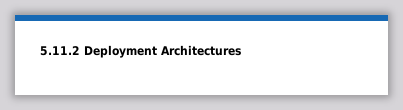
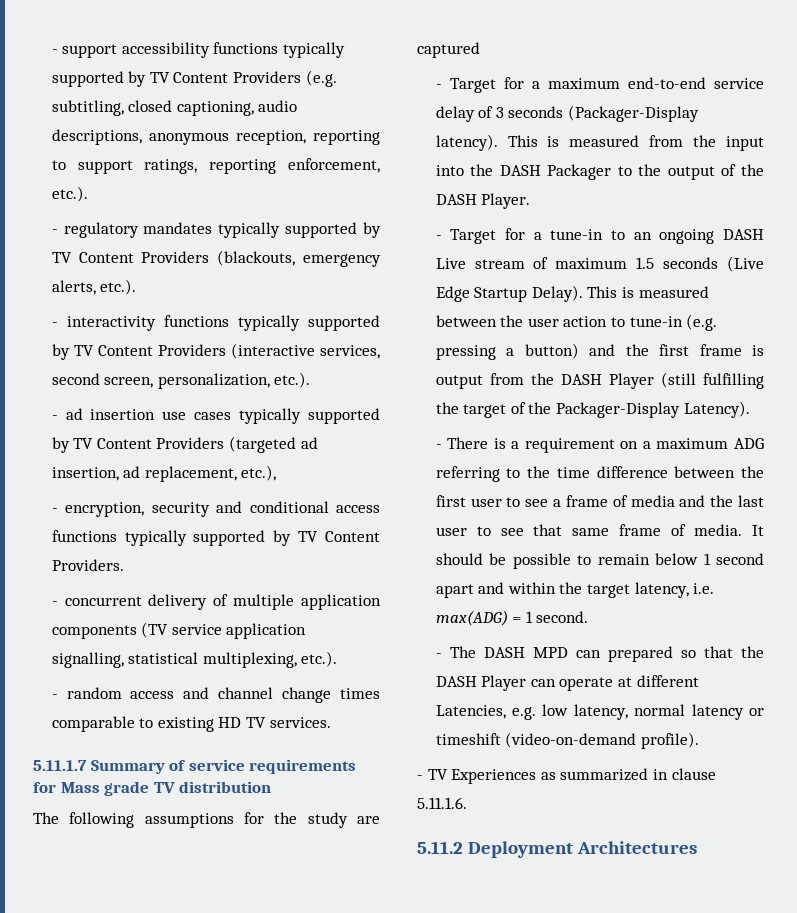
+ - support accessibility functions typically supported by TV Content Providers (e.g. subtitling, closed captioning, audio descriptions, anonymous reception, reporting to support ratings, reporting enforcement, etc.).
+ - regulatory mandates typically supported by TV Content Providers (blackouts, emergency alerts, etc.).
+ - interactivity functions typically supported by TV Content Providers (interactive services, second screen, personalization, etc.).
+ - ad insertion use cases typically supported by TV Content Providers (targeted ad insertion, ad replacement, etc.),
+ - encryption, security and conditional access functions typically supported by TV Content Providers.
+ - concurrent delivery of multiple application components (TV service application signalling, statistical multiplexing, etc.).
+ - random access and channel change times comparable to existing HD TV services.
+ 5.11.1.7 Summary of service requirements for Mass grade TV distribution
+ The following assumptions for the study are captured
+ - Target for a maximum end-to-end service delay of 3 seconds (Packager-Display latency). This is measured from the input into the DASH Packager to the output of the DASH Player.
+ - Target for a tune-in to an ongoing DASH Live stream of maximum 1.5 seconds (Live Edge Startup Delay). This is measured between the user action to tune-in (e.g. pressing a button) and the first frame is output from the DASH Player (still fulfilling the target of the Packager-Display Latency).
+ - There is a requirement on a maximum ADG referring to the time difference between the first user to see a frame of media and the last user to see that same frame of media. It should be possible to remain below 1 second apart and within the target latency, i.e. max(ADG) = 1 second.
+ - The DASH MPD can prepared so that the DASH Player can operate at different Latencies, e.g. low latency, normal latency or timeshift (video-on-demand profile).
+ - TV Experiences as summarized in clause 5.11.1.6.

